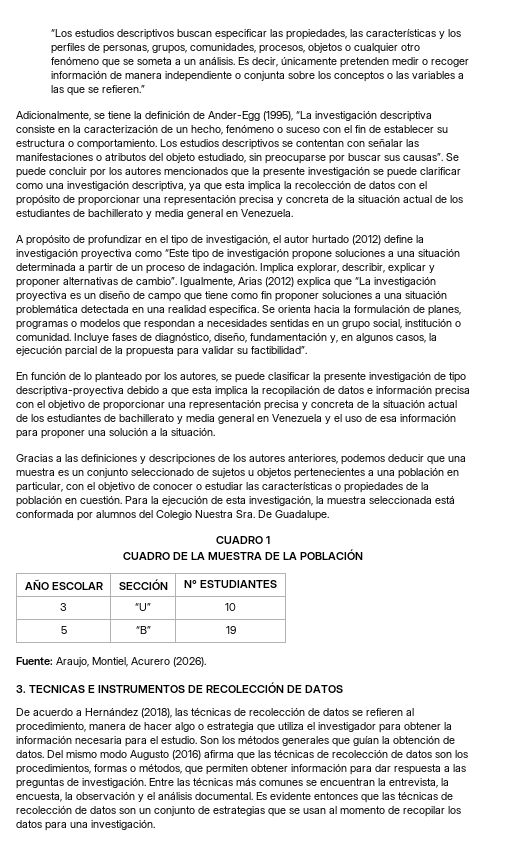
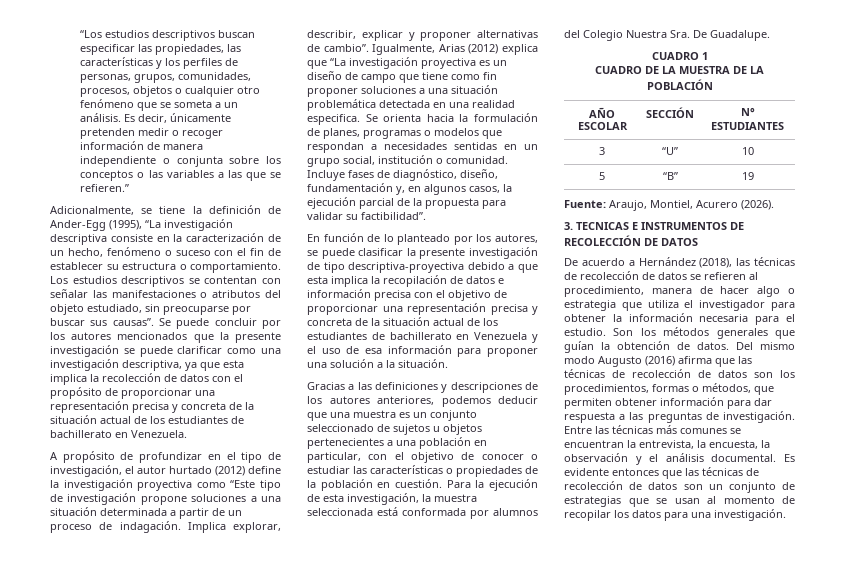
- Se puede concluir por los autores mencionados que la presente investigación se puede clarificar como una investigación descriptiva, ya que esta implica la recolección de datos con el propósito de proporcionar una representación precisa y concreta de la situación actual de los estudiantes de bachillerato y media general en Venezuela.
+ Se puede concluir por los autores mencionados que la presente investigación se puede clarificar como una investigación descriptiva, ya que esta implica la recolección de datos con el propósito de proporcionar una representación precisa y concreta de la situación actual de los estudiantes de bachillerato en Venezuela.
- En función de lo planteado por los autores, se puede clasificar la presente investigación de tipo descriptiva-proyectiva debido a que esta implica la recopilación de datos e información precisa con el objetivo de proporcionar una representación precisa y concreta de la situación actual de los estudiantes de bachillerato y media general en Venezuela y el uso de esa información para proponer una solución a la situación.
+ En función de lo planteado por los autores, se puede clasificar la presente investigación de tipo descriptiva-proyectiva debido a que esta implica la recopilación de datos e información precisa con el objetivo de proporcionar una representación precisa y concreta de la situación actual de los estudiantes de bachillerato en Venezuela y el uso de esa información para proponer una solución a la situación.

